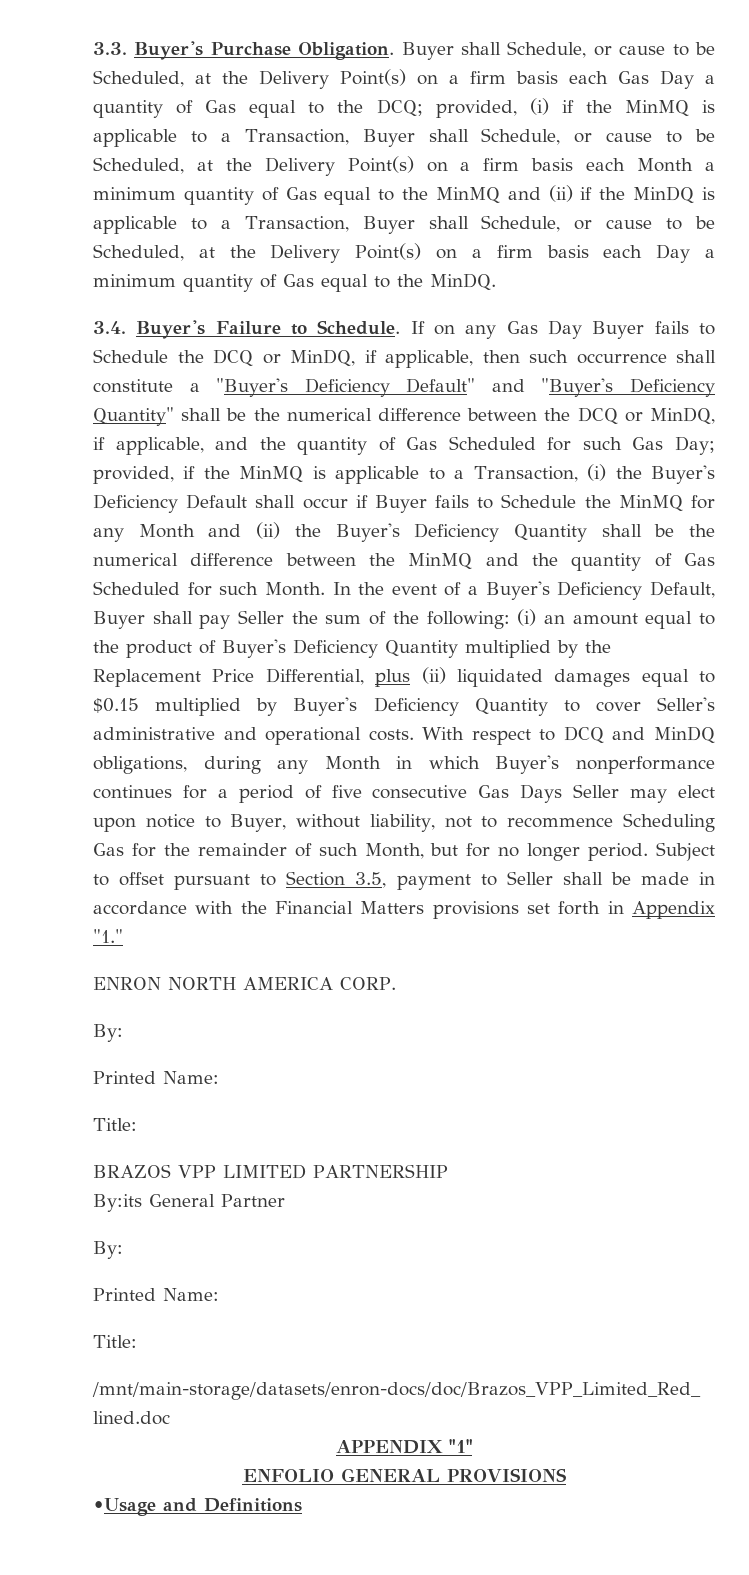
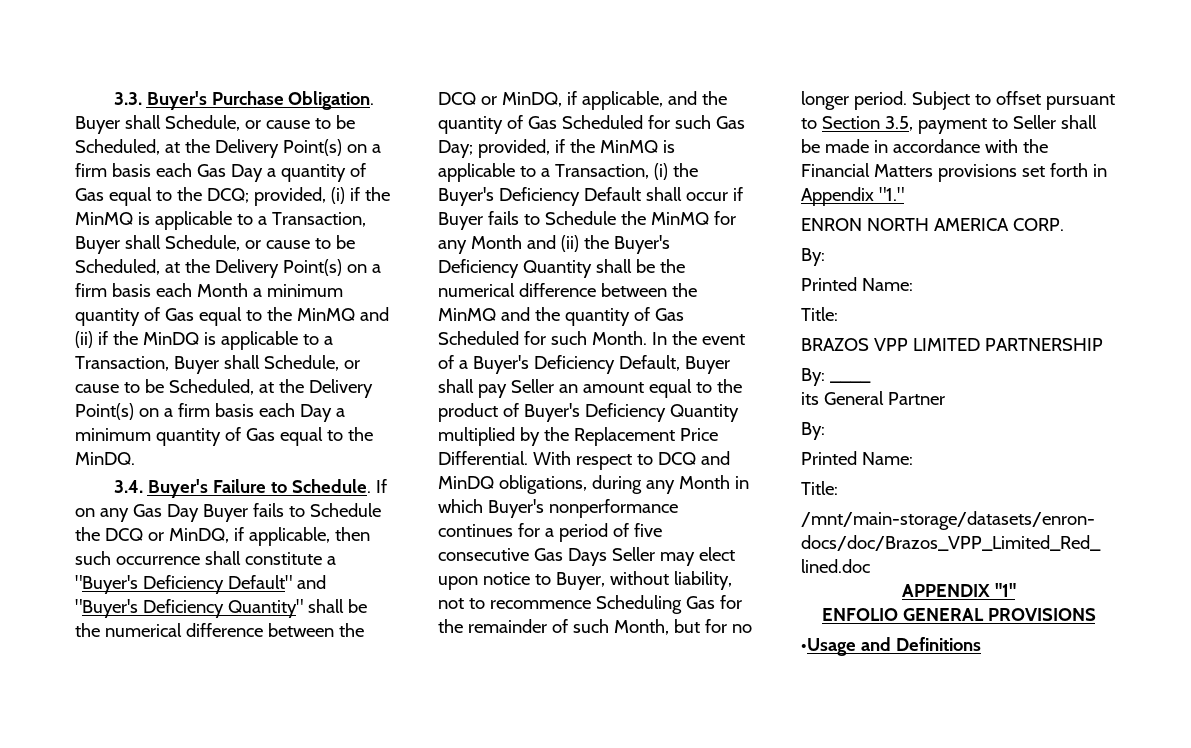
- In the event of a Buyer's Deficiency Default, Buyer shall pay Seller the sum of the following: (i) an amount equal to the product of Buyer's Deficiency Quantity multiplied by the Replacement Price Differential, plus (ii) liquidated damages equal to $0.15 multiplied by Buyer's Deficiency Quantity to cover Seller's administrative and operational costs.
+ In the event of a Buyer's Deficiency Default, Buyer shall pay Seller an amount equal to the product of Buyer's Deficiency Quantity multiplied by the Replacement Price Differential.
- By:its General Partner
+ By: ____
+ its General Partner

